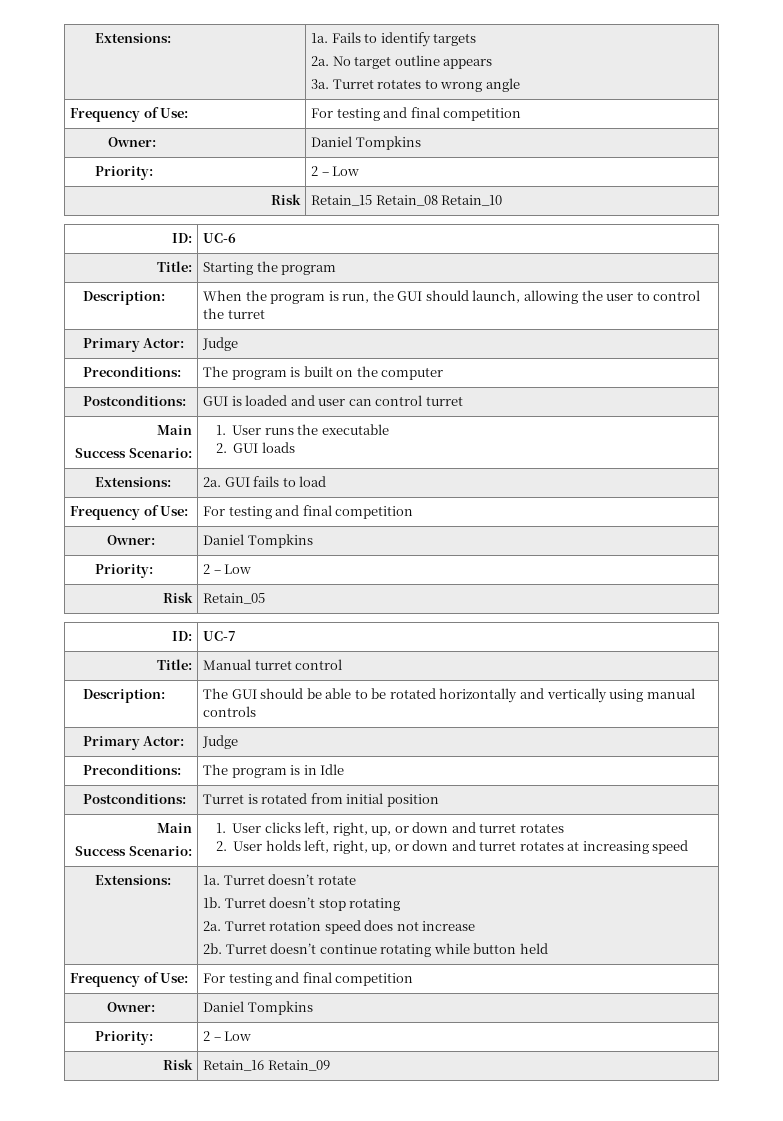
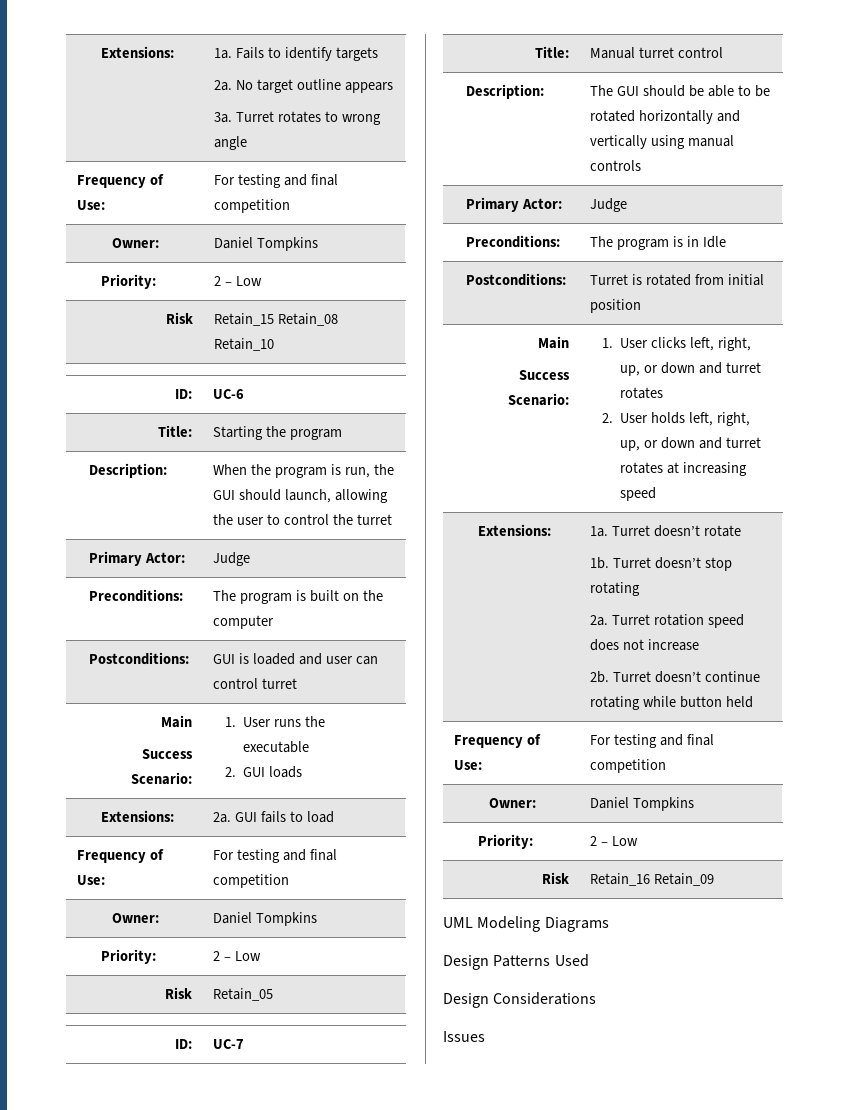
+ UML Modeling Diagrams
+ Design Patterns Used
+ Design Considerations
+ Issues

